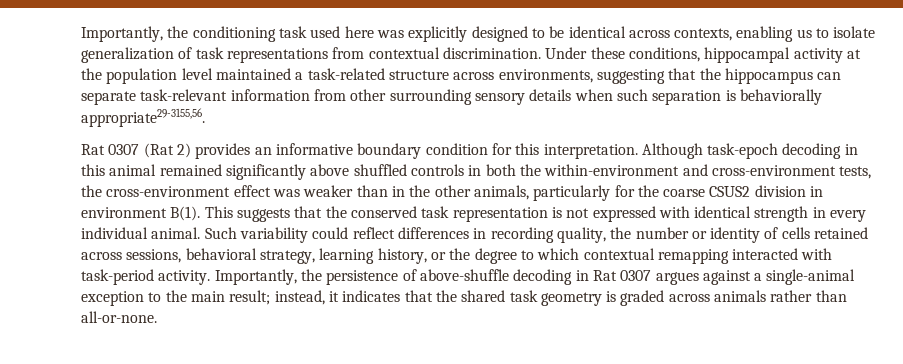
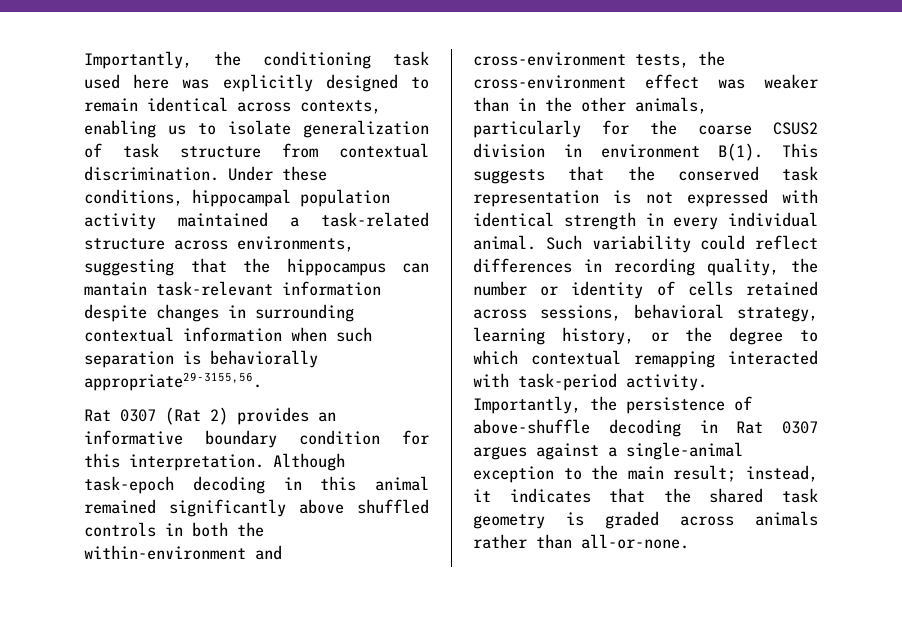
- Importantly, the conditioning task used here was explicitly designed to be identical across contexts, enabling us to isolate generalization of task representations from contextual discrimination.
+ Importantly, the conditioning task used here was explicitly designed to remain identical across contexts, enabling us to isolate generalization of task structure from contextual discrimination.
- Under these conditions, hippocampal activity at the population level maintained a task-related structure across environments, suggesting that the hippocampus can separate task-relevant information from other surrounding sensory details when such separation is behaviorally appropriate29-3155,56.
+ Under these conditions, hippocampal population activity maintained a task-related structure across environments, suggesting that the hippocampus can mantain task-relevant information despite changes in surrounding contextual information when such separation is behaviorally appropriate29-3155,56.

